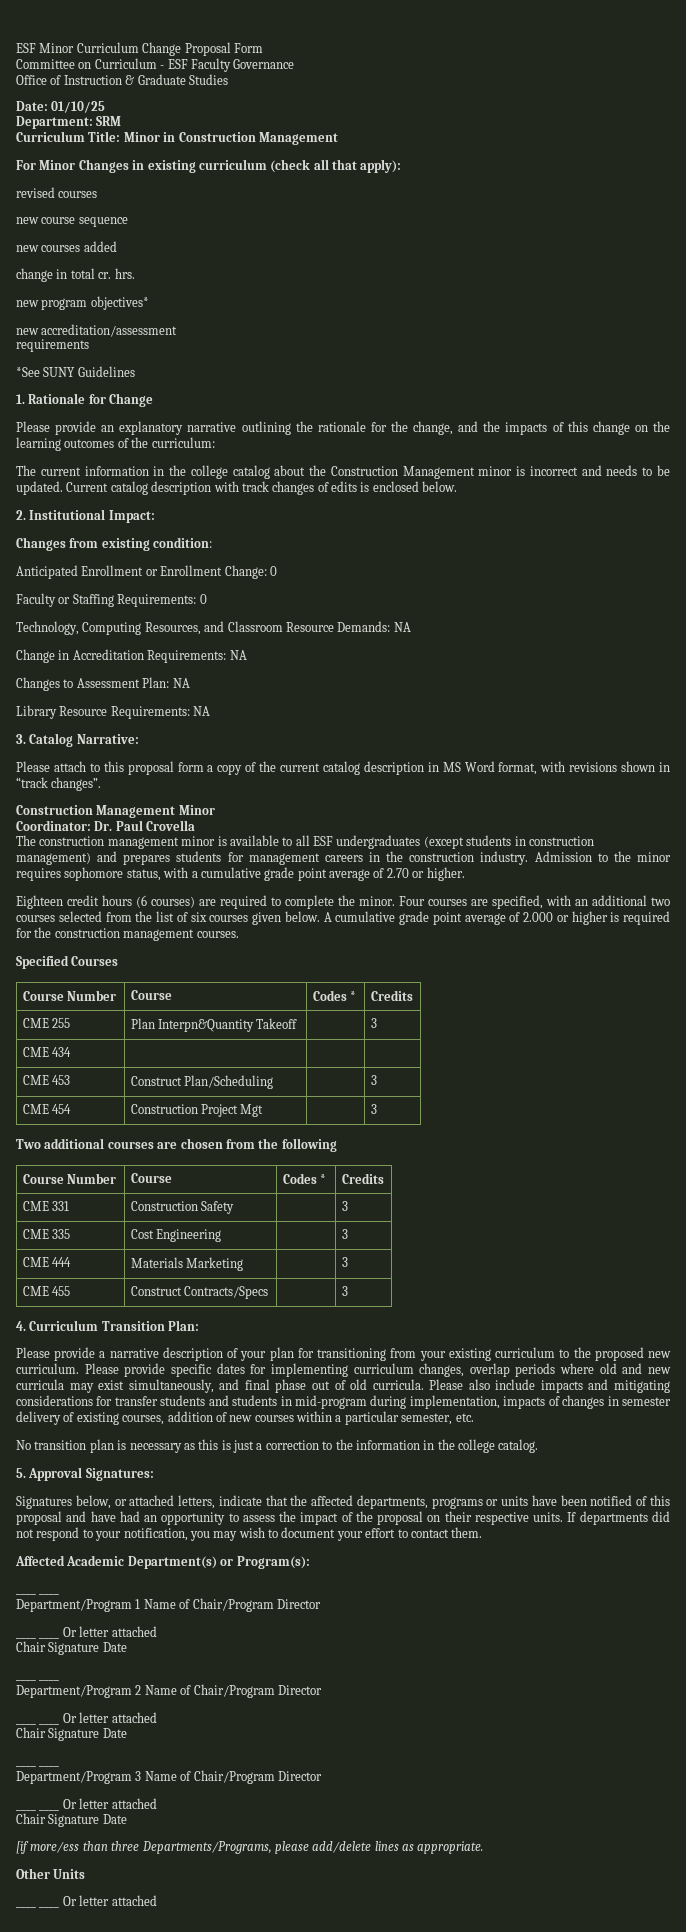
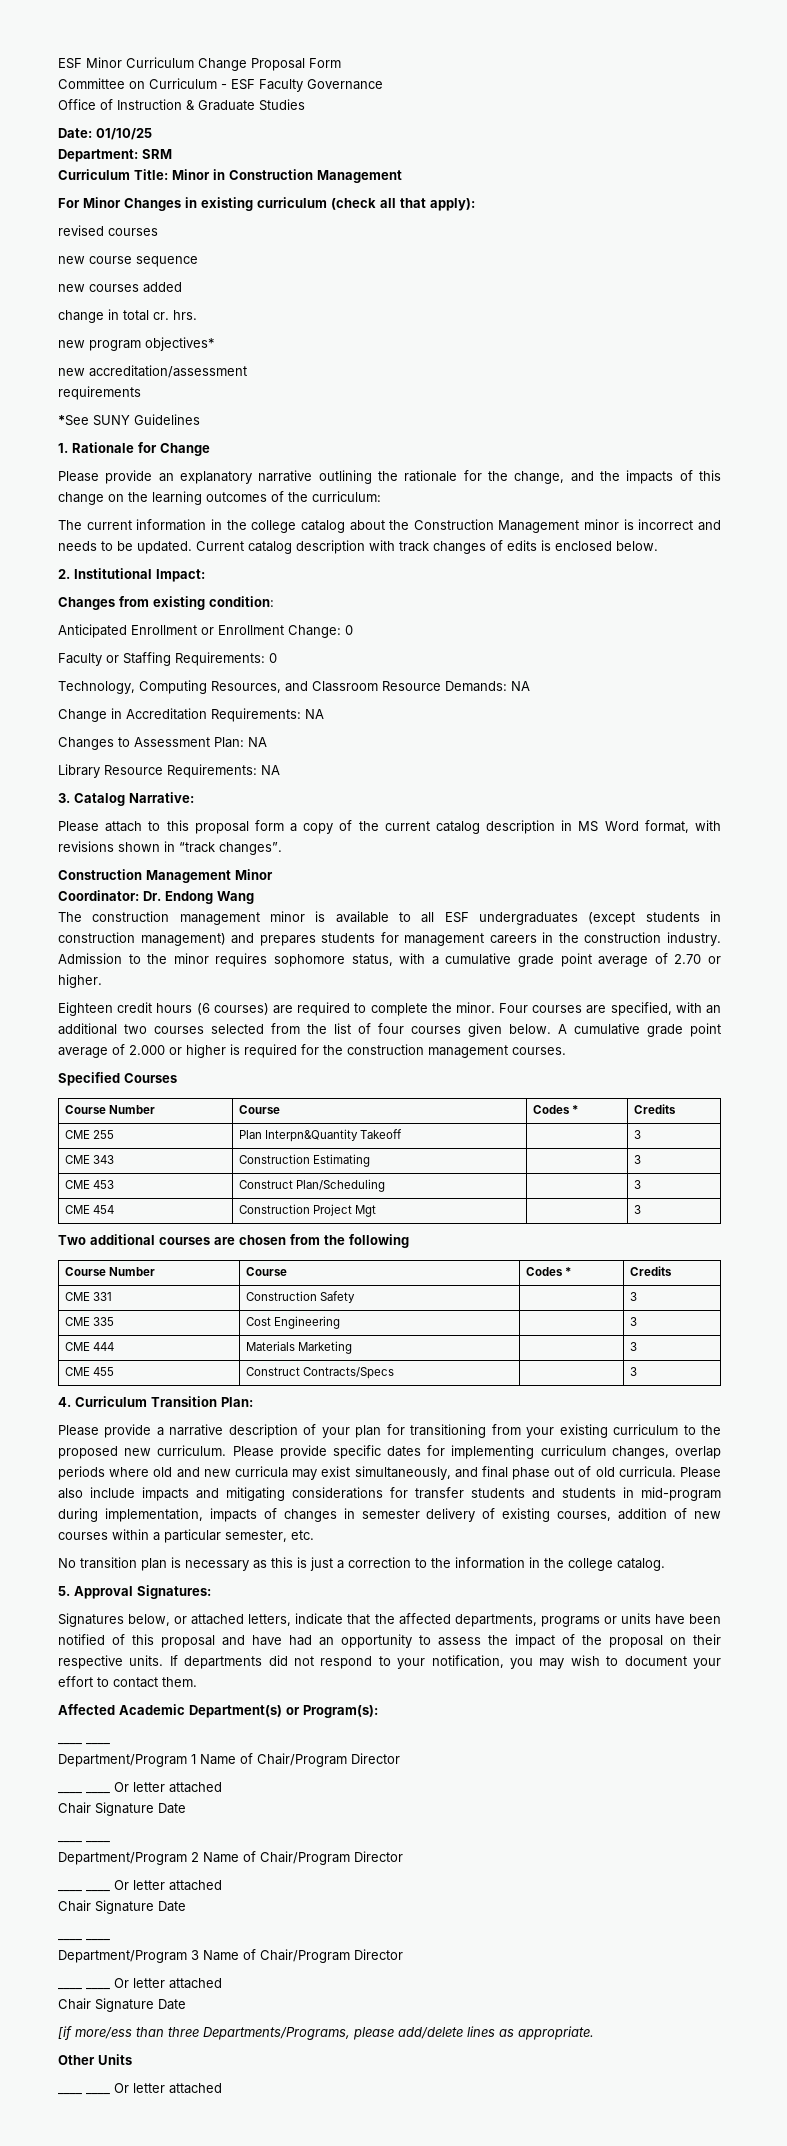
- Coordinator: Dr. Paul Crovella
+ Coordinator: Dr. Endong Wang
- Four courses are specified, with an additional two courses selected from the list of six courses given below.
+ Four courses are specified, with an additional two courses selected from the list of four courses given below.
- CME 434 | | |
+ CME 343 | Construction Estimating | | 3

